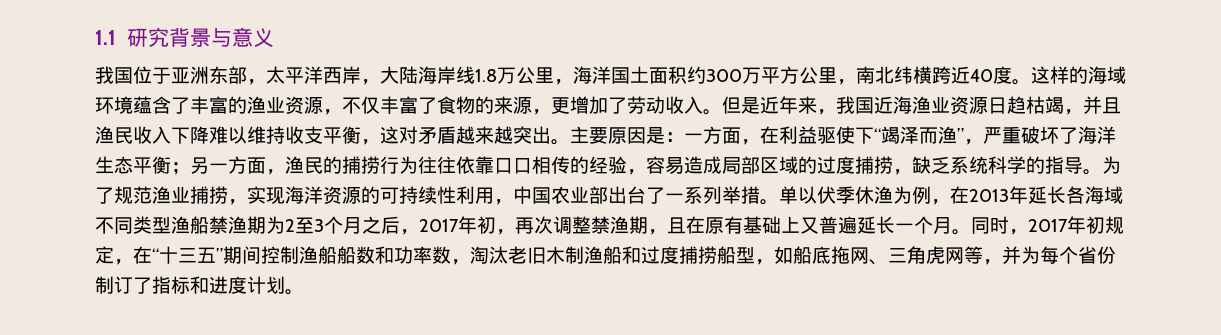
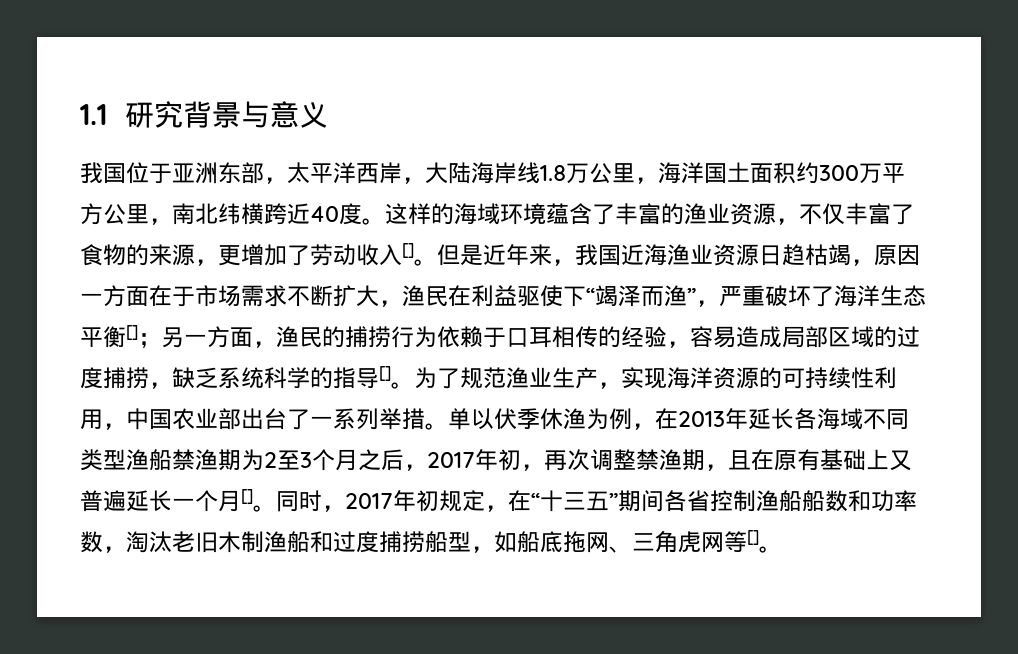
- 这样的海域环境蕴含了丰富的渔业资源，不仅丰富了食物的来源，更增加了劳动收入。
+ 这样的海域环境蕴含了丰富的渔业资源，不仅丰富了食物的来源，更增加了劳动收入[]。
- 但是近年来，我国近海渔业资源日趋枯竭，并且渔民收入下降难以维持收支平衡，这对矛盾越来越突出。主要原因是：一方面，在利益驱使下“竭泽而渔”，严重破坏了海洋生态平衡；另一方面，渔民的捕捞行为往往依靠口口相传的经验，容易造成局部区域的过度捕捞，缺乏系统科学的指导。
+ 但是近年来，我国近海渔业资源日趋枯竭，原因一方面在于市场需求不断扩大，渔民在利益驱使下“竭泽而渔”，严重破坏了海洋生态平衡[]；另一方面，渔民的捕捞行为依赖于口耳相传的经验，容易造成局部区域的过度捕捞，缺乏系统科学的指导[]。
- 为了规范渔业捕捞，实现海洋资源的可持续性利用，中国农业部出台了一系列举措。
+ 为了规范渔业生产，实现海洋资源的可持续性利用，中国农业部出台了一系列举措。
- 单以伏季休渔为例，在2013年延长各海域不同类型渔船禁渔期为2至3个月之后，2017年初，再次调整禁渔期，且在原有基础上又普遍延长一个月。
+ 单以伏季休渔为例，在2013年延长各海域不同类型渔船禁渔期为2至3个月之后，2017年初，再次调整禁渔期，且在原有基础上又普遍延长一个月[]。
- 同时，2017年初规定，在“十三五”期间控制渔船船数和功率数，淘汰老旧木制渔船和过度捕捞船型，如船底拖网、三角虎网等，并为每个省份制订了指标和进度计划。
+ 同时，2017年初规定，在“十三五”期间各省控制渔船船数和功率数，淘汰老旧木制渔船和过度捕捞船型，如船底拖网、三角虎网等[]。

